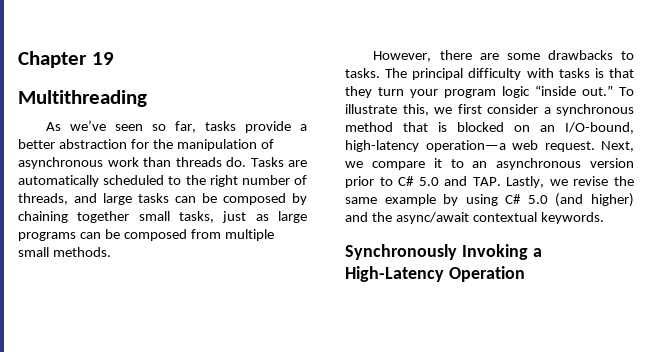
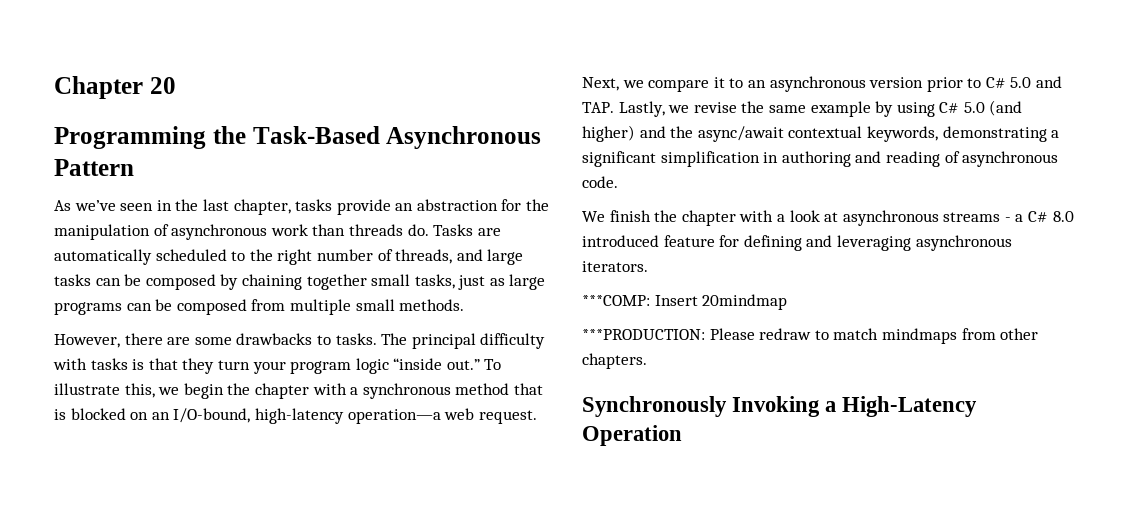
- Chapter 19
- Multithreading
- As we’ve seen so far, tasks provide a better abstraction for the manipulation of asynchronous work than threads do.
+ Chapter 20
+ Programming the Task-Based Asynchronous Pattern
+ As we’ve seen in the last chapter, tasks provide an abstraction for the manipulation of asynchronous work than threads do.
- To illustrate this, we first consider a synchronous method that is blocked on an I/O-bound, high-latency operation—a web request.
+ To illustrate this, we begin the chapter with a synchronous method that is blocked on an I/O-bound, high-latency operation—a web request.
- Next, we compare it to an asynchronous version prior to C# 5.0 and TAP. Lastly, we revise the same example by using C# 5.0 (and higher) and the async/await contextual keywords.
+ Next, we compare it to an asynchronous version prior to C# 5.0 and TAP. Lastly, we revise the same example by using C# 5.0 (and higher) and the async/await contextual keywords, demonstrating a significant simplification in authoring and reading of asynchronous code.
+ We finish the chapter with a look at asynchronous streams - a C# 8.0 introduced feature for defining and leveraging asynchronous iterators.
+ ***COMP: Insert 20mindmap
+ ***PRODUCTION: Please redraw to match mindmaps from other chapters.

